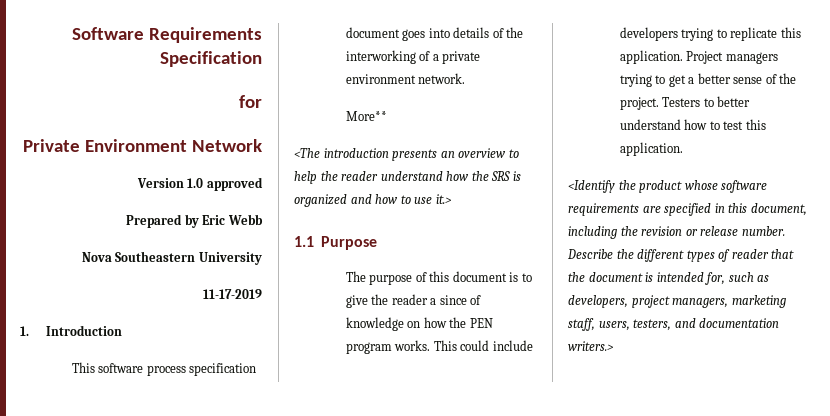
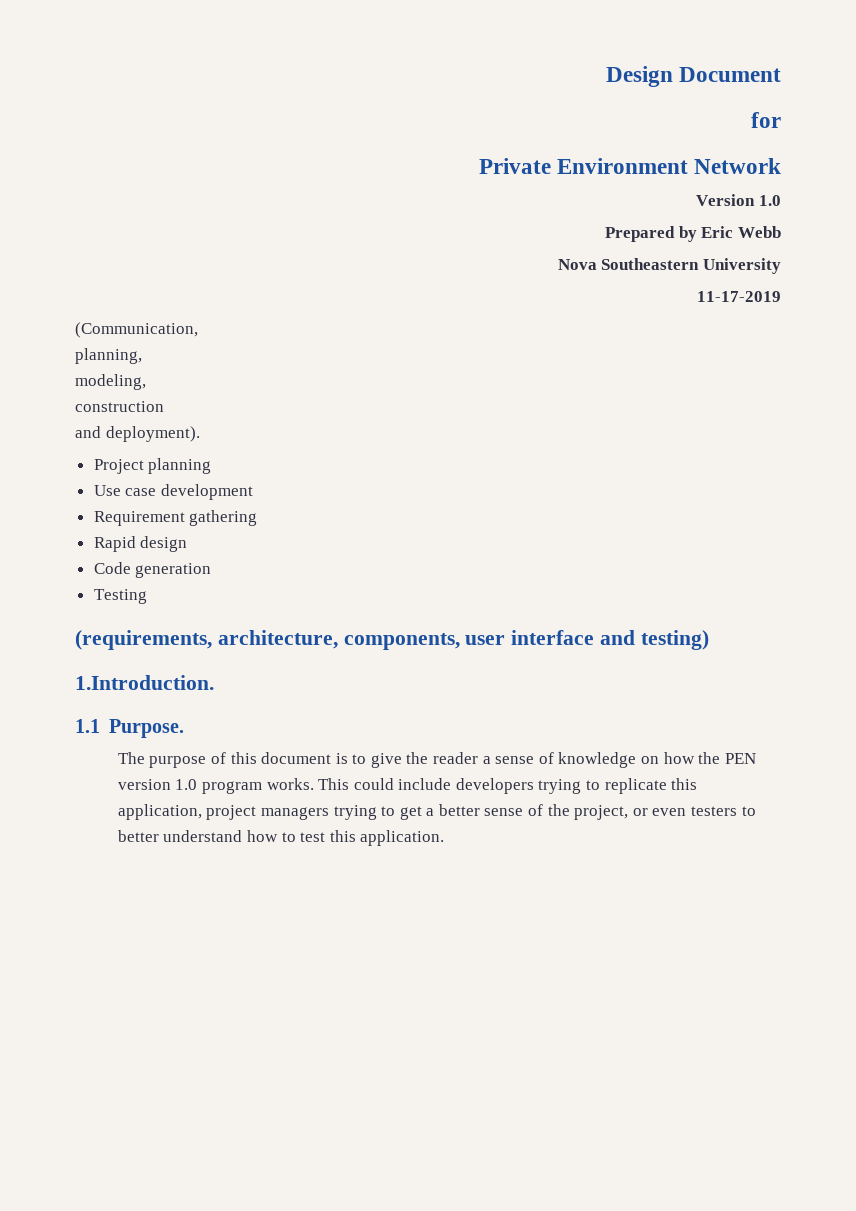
- Software Requirements Specification
+ Design Document
- Version 1.0 approved
+ Version 1.0
- 1. Introduction
- This software process specification document goes into details of the interworking of a private environment network.
- More**
- <The introduction presents an overview to help the reader understand how the SRS is organized and how to use it.>
+ (Communication,
+ planning,
+ modeling,
+ construction
+ and deployment).
+ Project planning
+ Use case development
+ Requirement gathering
+ Rapid design
+ Code generation
+ Testing
+ (requirements, architecture, components, user interface and testing)
+ 1.Introduction.
- 1.1 Purpose
+ 1.1 Purpose.
- The purpose of this document is to give the reader a since of knowledge on how the PEN program works.
+ The purpose of this document is to give the reader a sense of knowledge on how the PEN version 1.0 program works.
- This could include developers trying to replicate this application. Project managers trying to get a better sense of the project. Testers to better understand how to test this application.
+ This could include developers trying to replicate this application, project managers trying to get a better sense of the project, or even testers to better understand how to test this application.
- <Identify the product whose software requirements are specified in this document, including the revision or release number. Describe the different types of reader that the document is intended for, such as developers, project managers, marketing staff, users, testers, and documentation writers.>

